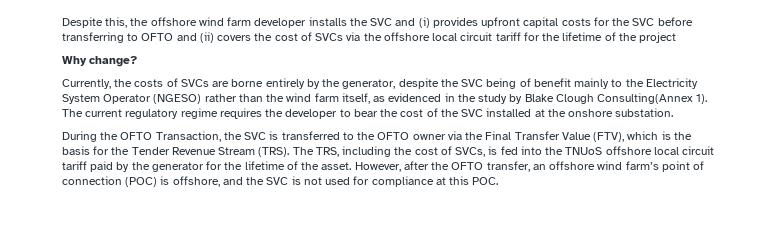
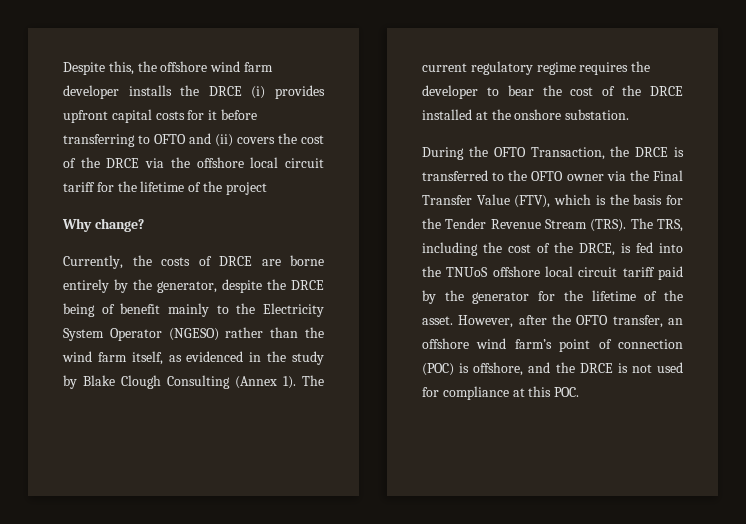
- Despite this, the offshore wind farm developer installs the SVC and (i) provides upfront capital costs for the SVC before transferring to OFTO and (ii) covers the cost of SVCs via the offshore local circuit tariff for the lifetime of the project
+ Despite this, the offshore wind farm developer installs the DRCE (i) provides upfront capital costs for it before transferring to OFTO and (ii) covers the cost of the DRCE via the offshore local circuit tariff for the lifetime of the project
- Currently, the costs of SVCs are borne entirely by the generator, despite the SVC being of benefit mainly to the Electricity System Operator (NGESO) rather than the wind farm itself, as evidenced in the study by Blake Clough Consulting(Annex 1).
+ Currently, the costs of DRCE are borne entirely by the generator, despite the DRCE being of benefit mainly to the Electricity System Operator (NGESO) rather than the wind farm itself, as evidenced in the study by Blake Clough Consulting (Annex 1).
- The current regulatory regime requires the developer to bear the cost of the SVC installed at the onshore substation.
+ The current regulatory regime requires the developer to bear the cost of the DRCE installed at the onshore substation.
- During the OFTO Transaction, the SVC is transferred to the OFTO owner via the Final Transfer Value (FTV), which is the basis for the Tender Revenue Stream (TRS).
+ During the OFTO Transaction, the DRCE is transferred to the OFTO owner via the Final Transfer Value (FTV), which is the basis for the Tender Revenue Stream (TRS).
- The TRS, including the cost of SVCs, is fed into the TNUoS offshore local circuit tariff paid by the generator for the lifetime of the asset.
+ The TRS, including the cost of the DRCE, is fed into the TNUoS offshore local circuit tariff paid by the generator for the lifetime of the asset.
- However, after the OFTO transfer, an offshore wind farm’s point of connection (POC) is offshore, and the SVC is not used for compliance at this POC.
+ However, after the OFTO transfer, an offshore wind farm’s point of connection (POC) is offshore, and the DRCE is not used for compliance at this POC.

